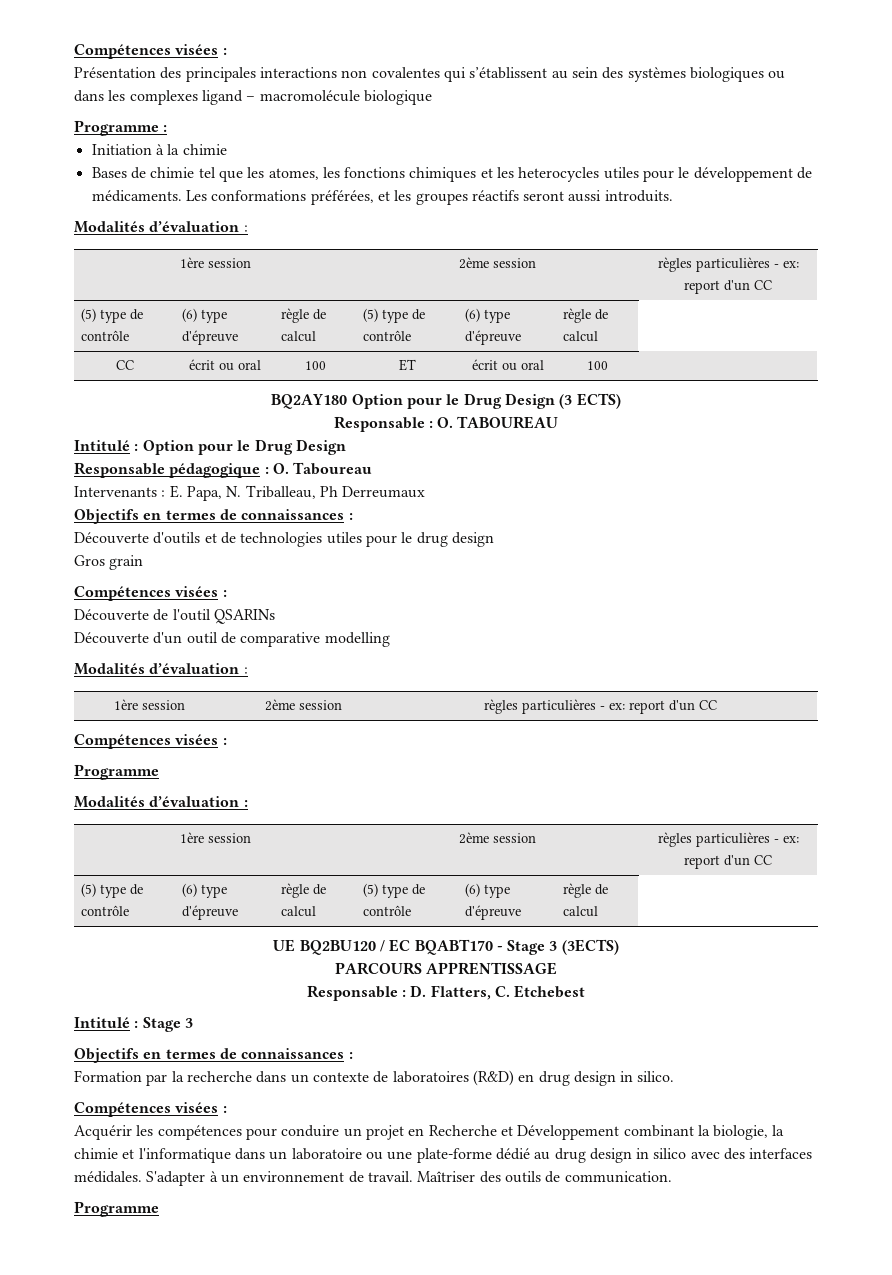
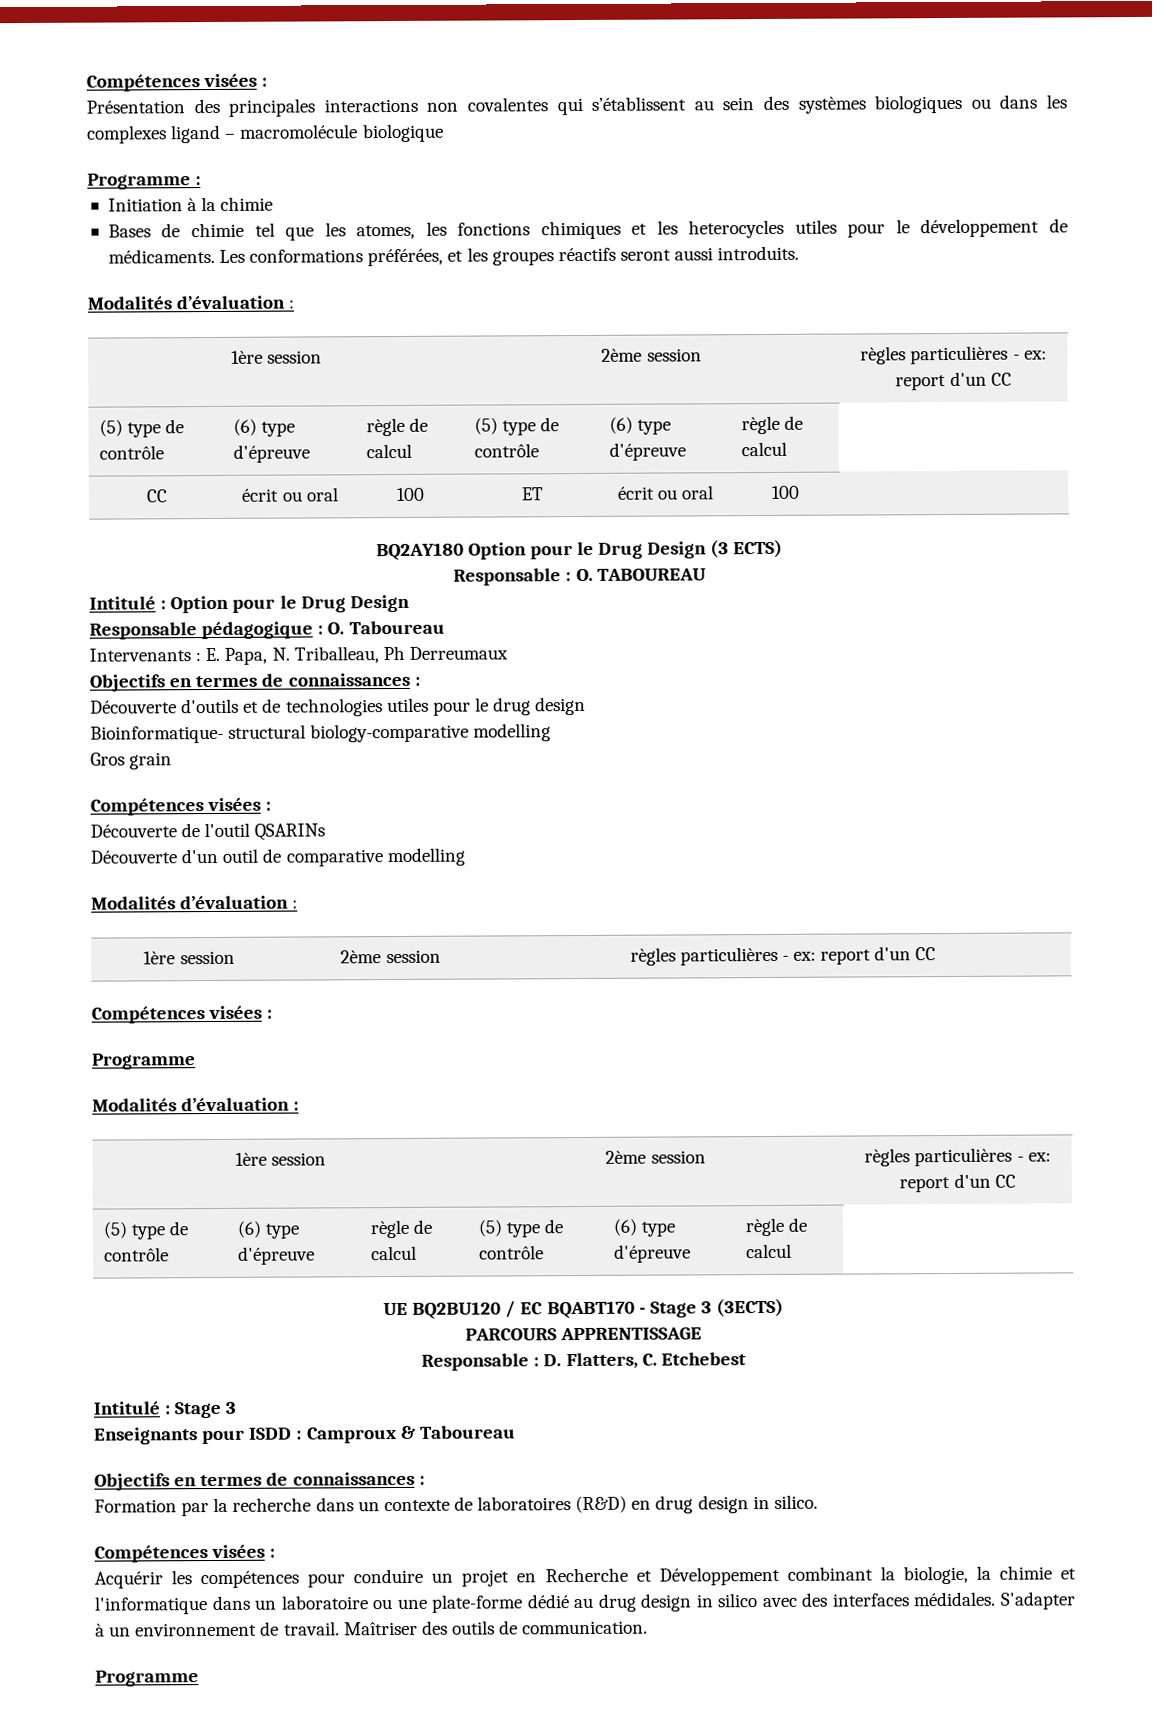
+ Bioinformatique- structural biology-comparative modelling
+ Enseignants pour ISDD : Camproux & Taboureau

